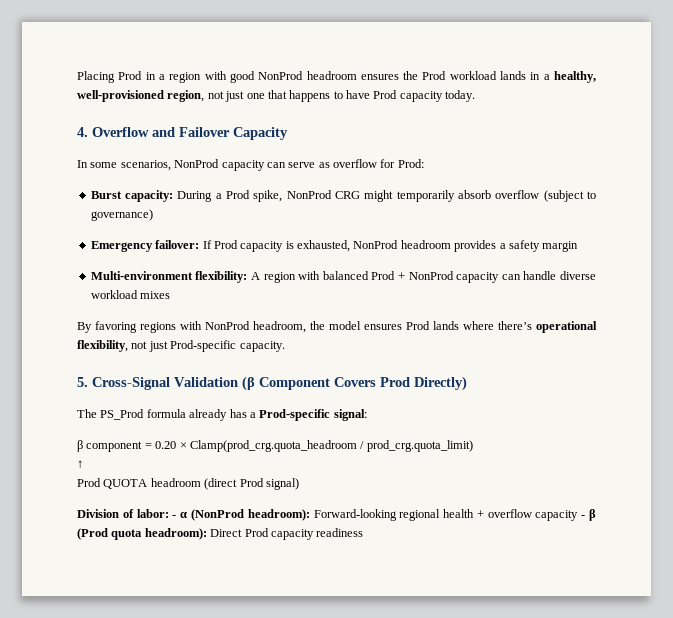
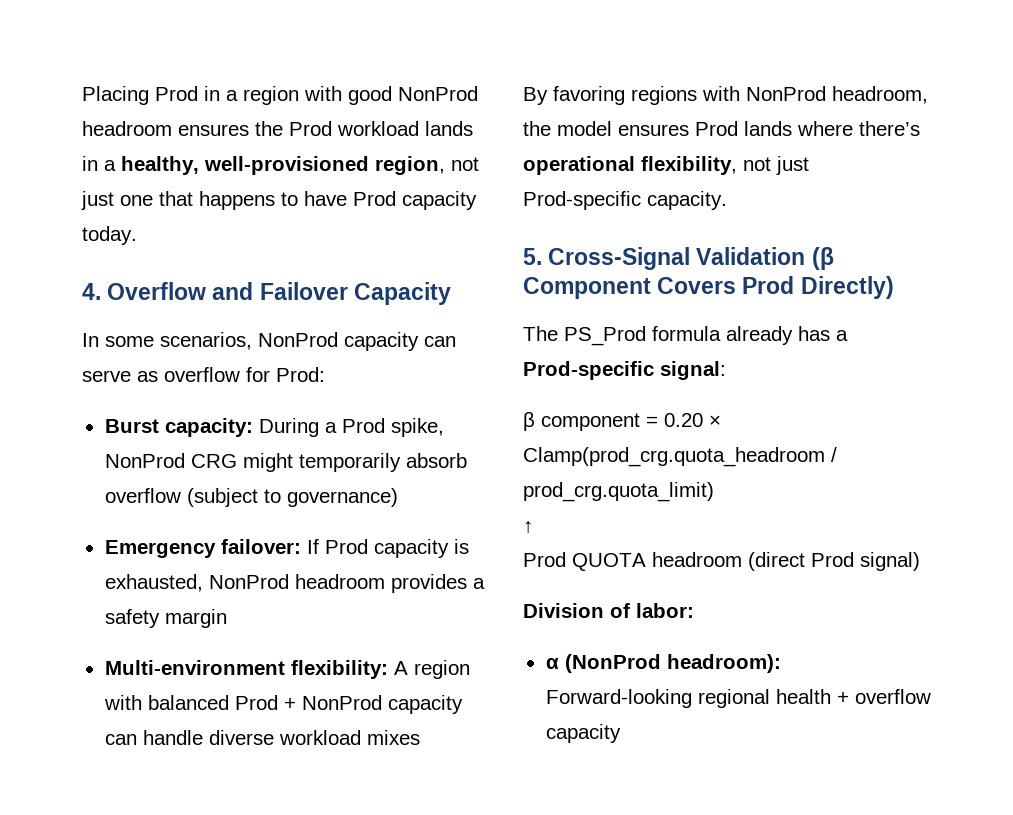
- Division of labor: - α (NonProd headroom): Forward-looking regional health + overflow capacity - β (Prod quota headroom): Direct Prod capacity readiness
+ Division of labor:
+ α (NonProd headroom): Forward-looking regional health + overflow capacity

